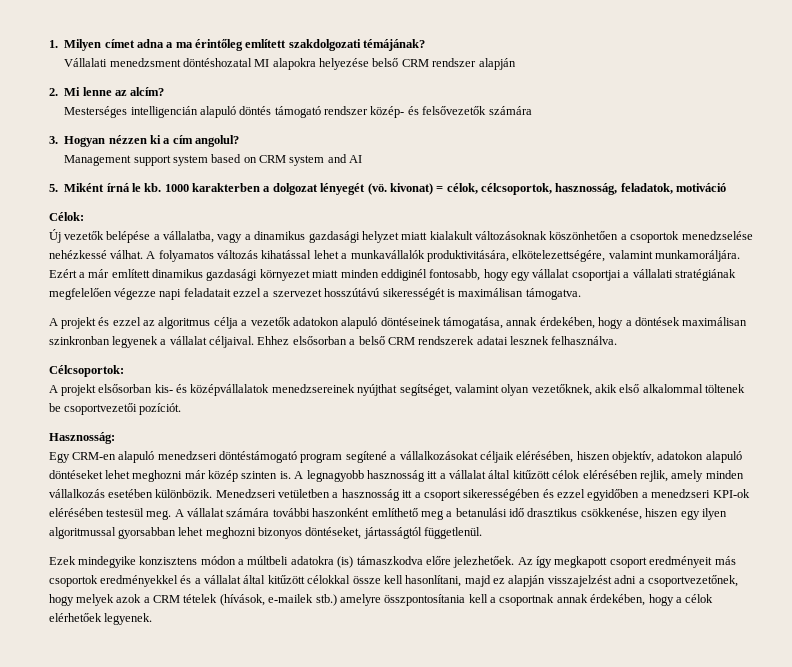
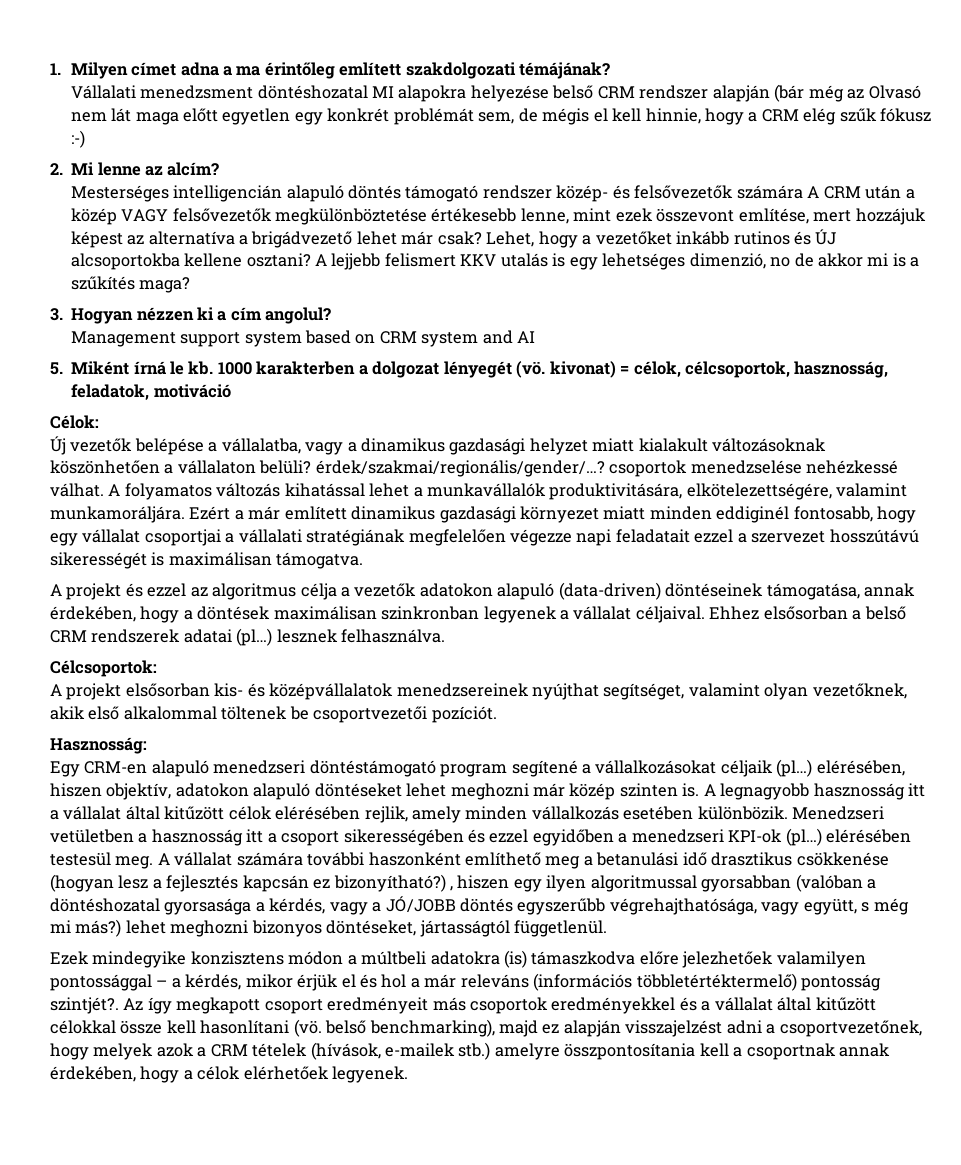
- Vállalati menedzsment döntéshozatal MI alapokra helyezése belső CRM rendszer alapján
+ Vállalati menedzsment döntéshozatal MI alapokra helyezése belső CRM rendszer alapján (bár még az Olvasó nem lát maga előtt egyetlen egy konkrét problémát sem, de mégis el kell hinnie, hogy a CRM elég szűk fókusz :-)
- Mesterséges intelligencián alapuló döntés támogató rendszer közép- és felsővezetők számára
+ Mesterséges intelligencián alapuló döntés támogató rendszer közép- és felsővezetők számára A CRM után a közép VAGY felsővezetők megkülönböztetése értékesebb lenne, mint ezek összevont említése, mert hozzájuk képest az alternatíva a brigádvezető lehet már csak? Lehet, hogy a vezetőket inkább rutinos és ÚJ alcsoportokba kellene osztani? A lejjebb felismert KKV utalás is egy lehetséges dimenzió, no de akkor mi is a szűkítés maga?
- Új vezetők belépése a vállalatba, vagy a dinamikus gazdasági helyzet miatt kialakult változásoknak köszönhetően a csoportok menedzselése nehézkessé válhat.
+ Új vezetők belépése a vállalatba, vagy a dinamikus gazdasági helyzet miatt kialakult változásoknak köszönhetően a vállalaton belüli? érdek/szakmai/regionális/gender/…? csoportok menedzselése nehézkessé válhat.
- A projekt és ezzel az algoritmus célja a vezetők adatokon alapuló döntéseinek támogatása, annak érdekében, hogy a döntések maximálisan szinkronban legyenek a vállalat céljaival.
+ A projekt és ezzel az algoritmus célja a vezetők adatokon alapuló (data-driven) döntéseinek támogatása, annak érdekében, hogy a döntések maximálisan szinkronban legyenek a vállalat céljaival.
- Ehhez elsősorban a belső CRM rendszerek adatai lesznek felhasználva.
+ Ehhez elsősorban a belső CRM rendszerek adatai (pl…) lesznek felhasználva.
- Egy CRM-en alapuló menedzseri döntéstámogató program segítené a vállalkozásokat céljaik elérésében, hiszen objektív, adatokon alapuló döntéseket lehet meghozni már közép szinten is.
+ Egy CRM-en alapuló menedzseri döntéstámogató program segítené a vállalkozásokat céljaik (pl…) elérésében, hiszen objektív, adatokon alapuló döntéseket lehet meghozni már közép szinten is.
- Menedzseri vetületben a hasznosság itt a csoport sikerességében és ezzel egyidőben a menedzseri KPI-ok elérésében testesül meg.
+ Menedzseri vetületben a hasznosság itt a csoport sikerességében és ezzel egyidőben a menedzseri KPI-ok (pl…) elérésében testesül meg.
- A vállalat számára további haszonként említhető meg a betanulási idő drasztikus csökkenése, hiszen egy ilyen algoritmussal gyorsabban lehet meghozni bizonyos döntéseket, jártasságtól függetlenül.
+ A vállalat számára további haszonként említhető meg a betanulási idő drasztikus csökkenése (hogyan lesz a fejlesztés kapcsán ez bizonyítható?) , hiszen egy ilyen algoritmussal gyorsabban (valóban a döntéshozatal gyorsasága a kérdés, vagy a JÓ/JOBB döntés egyszerűbb végrehajthatósága, vagy együtt, s még mi más?) lehet meghozni bizonyos döntéseket, jártasságtól függetlenül.
- Ezek mindegyike konzisztens módon a múltbeli adatokra (is) támaszkodva előre jelezhetőek.
+ Ezek mindegyike konzisztens módon a múltbeli adatokra (is) támaszkodva előre jelezhetőek valamilyen pontossággal – a kérdés, mikor érjük el és hol a már releváns (információs többletértéktermelő) pontosság szintjét?.
- Az így megkapott csoport eredményeit más csoportok eredményekkel és a vállalat által kitűzött célokkal össze kell hasonlítani, majd ez alapján visszajelzést adni a csoportvezetőnek, hogy melyek azok a CRM tételek (hívások, e-mailek stb.) amelyre összpontosítania kell a csoportnak annak érdekében, hogy a célok elérhetőek legyenek.
+ Az így megkapott csoport eredményeit más csoportok eredményekkel és a vállalat által kitűzött célokkal össze kell hasonlítani (vö. belső benchmarking), majd ez alapján visszajelzést adni a csoportvezetőnek, hogy melyek azok a CRM tételek (hívások, e-mailek stb.) amelyre összpontosítania kell a csoportnak annak érdekében, hogy a célok elérhetőek legyenek.

